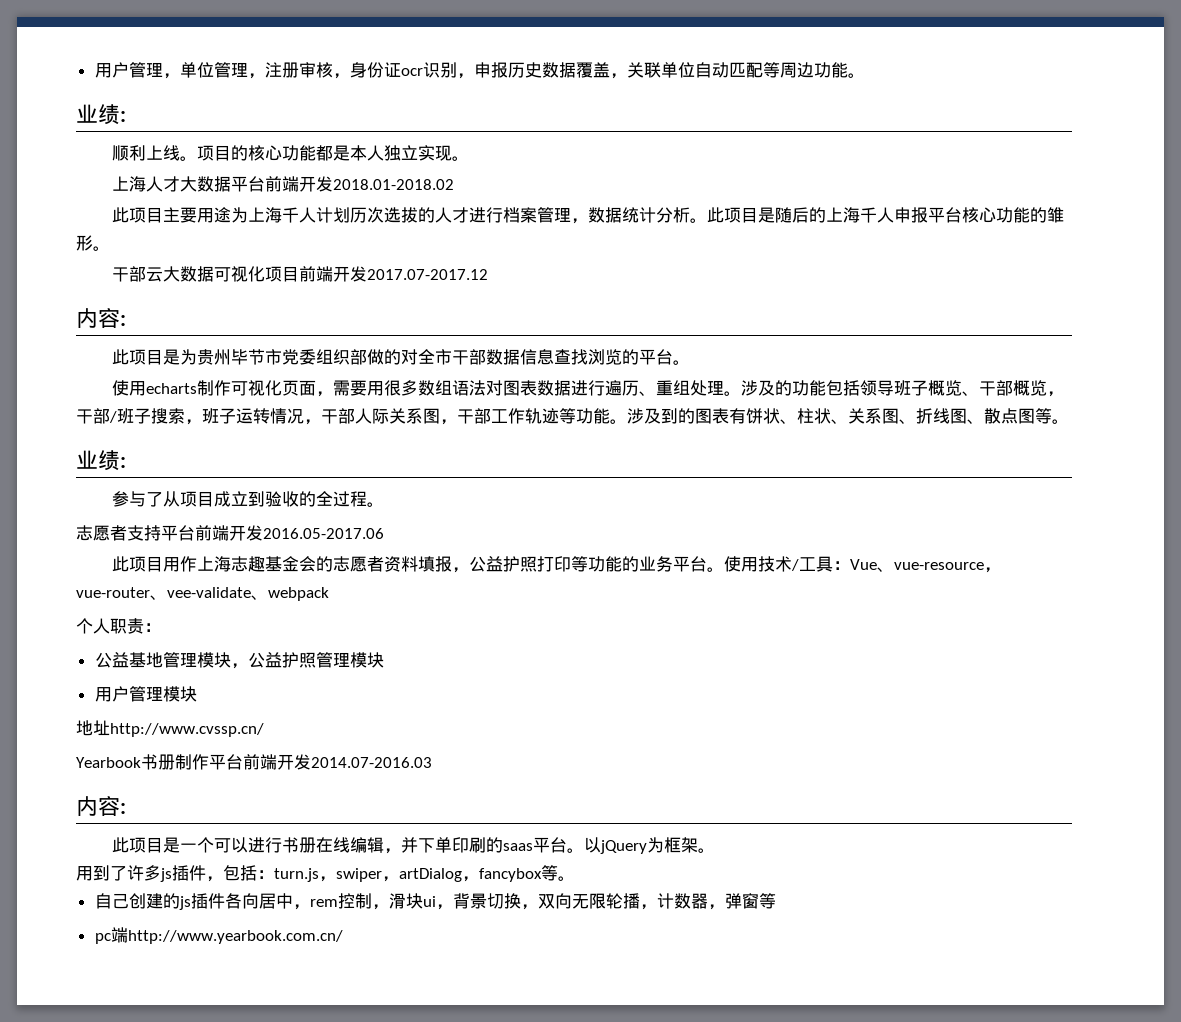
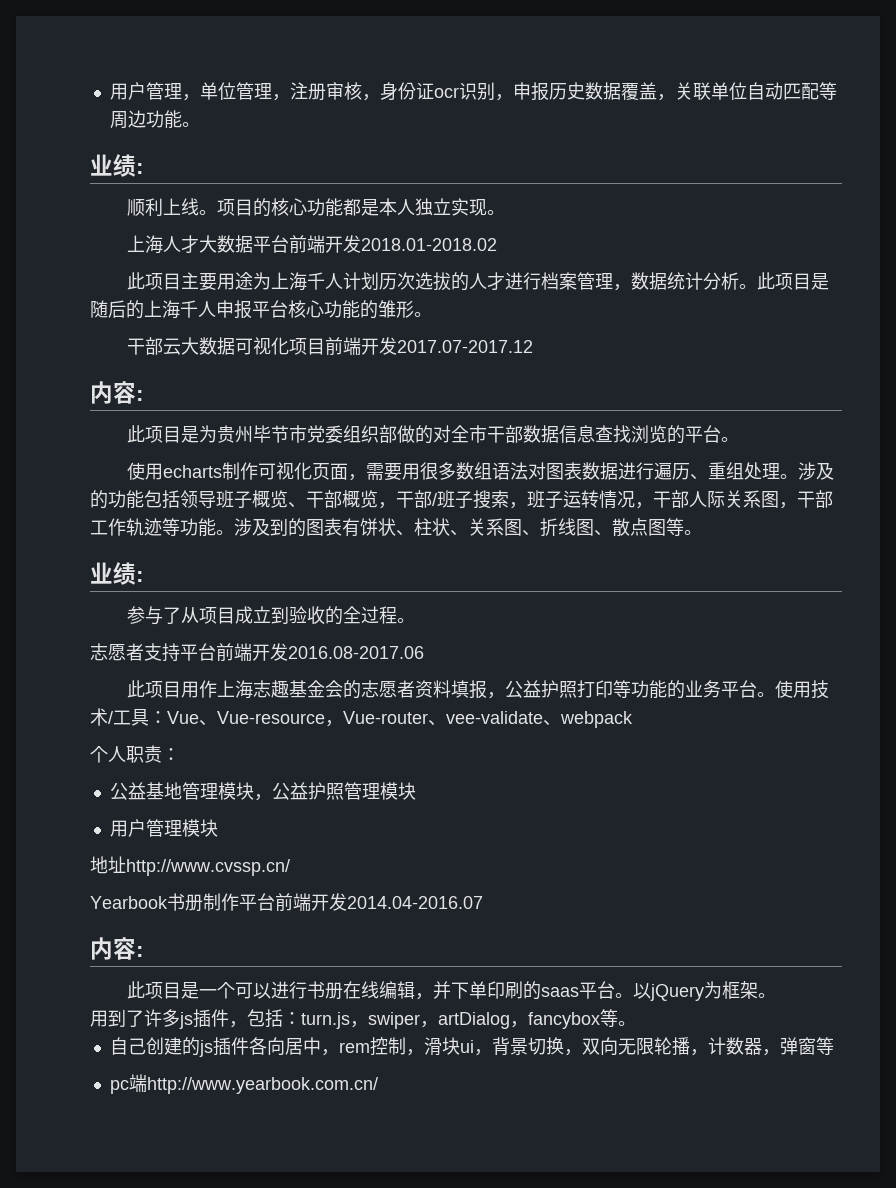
- 志愿者支持平台前端开发2016.05-2017.06
+ 志愿者支持平台前端开发2016.08-2017.06
- 使用技术/工具：Vue、vue-resource，vue-router、vee-validate、webpack
+ 使用技术/工具：Vue、Vue-resource，Vue-router、vee-validate、webpack
- Yearbook书册制作平台前端开发2014.07-2016.03
+ Yearbook书册制作平台前端开发2014.04-2016.07

